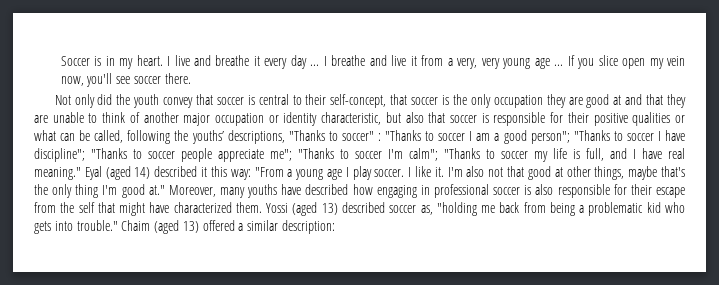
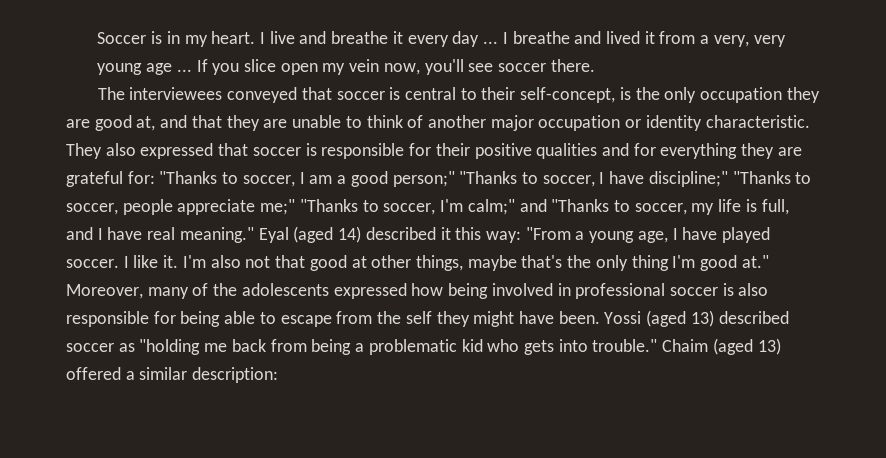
- I breathe and live it from a very, very young age ...
+ I breathe and lived it from a very, very young age ...
- Not only did the youth convey that soccer is central to their self-concept, that soccer is the only occupation they are good at and that they are unable to think of another major occupation or identity characteristic, but also that soccer is responsible for their positive qualities or what can be called, following the youths’ descriptions, "Thanks to soccer" : "Thanks to soccer I am a good person"; "Thanks to soccer I have discipline"; "Thanks to soccer people appreciate me"; "Thanks to soccer I'm calm"; "Thanks to soccer my life is full, and I have real meaning."
+ The interviewees conveyed that soccer is central to their self-concept, is the only occupation they are good at, and that they are unable to think of another major occupation or identity characteristic. They also expressed that soccer is responsible for their positive qualities and for everything they are grateful for: "Thanks to soccer, I am a good person;" "Thanks to soccer, I have discipline;" "Thanks to soccer, people appreciate me;" "Thanks to soccer, I'm calm;" and "Thanks to soccer, my life is full, and I have real meaning."
- Eyal (aged 14) described it this way: "From a young age I play soccer.
+ Eyal (aged 14) described it this way: "From a young age, I have played soccer.
- Moreover, many youths have described how engaging in professional soccer is also responsible for their escape from the self that might have characterized them.
+ Moreover, many of the adolescents expressed how being involved in professional soccer is also responsible for being able to escape from the self they might have been.
- Yossi (aged 13) described soccer as, "holding me back from being a problematic kid who gets into trouble."
+ Yossi (aged 13) described soccer as "holding me back from being a problematic kid who gets into trouble."

